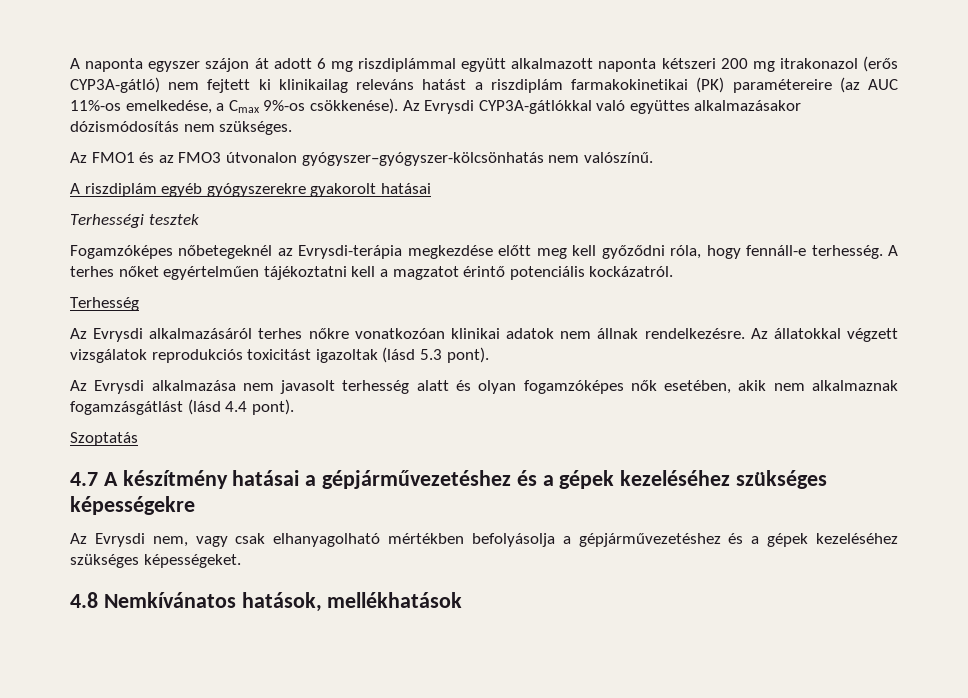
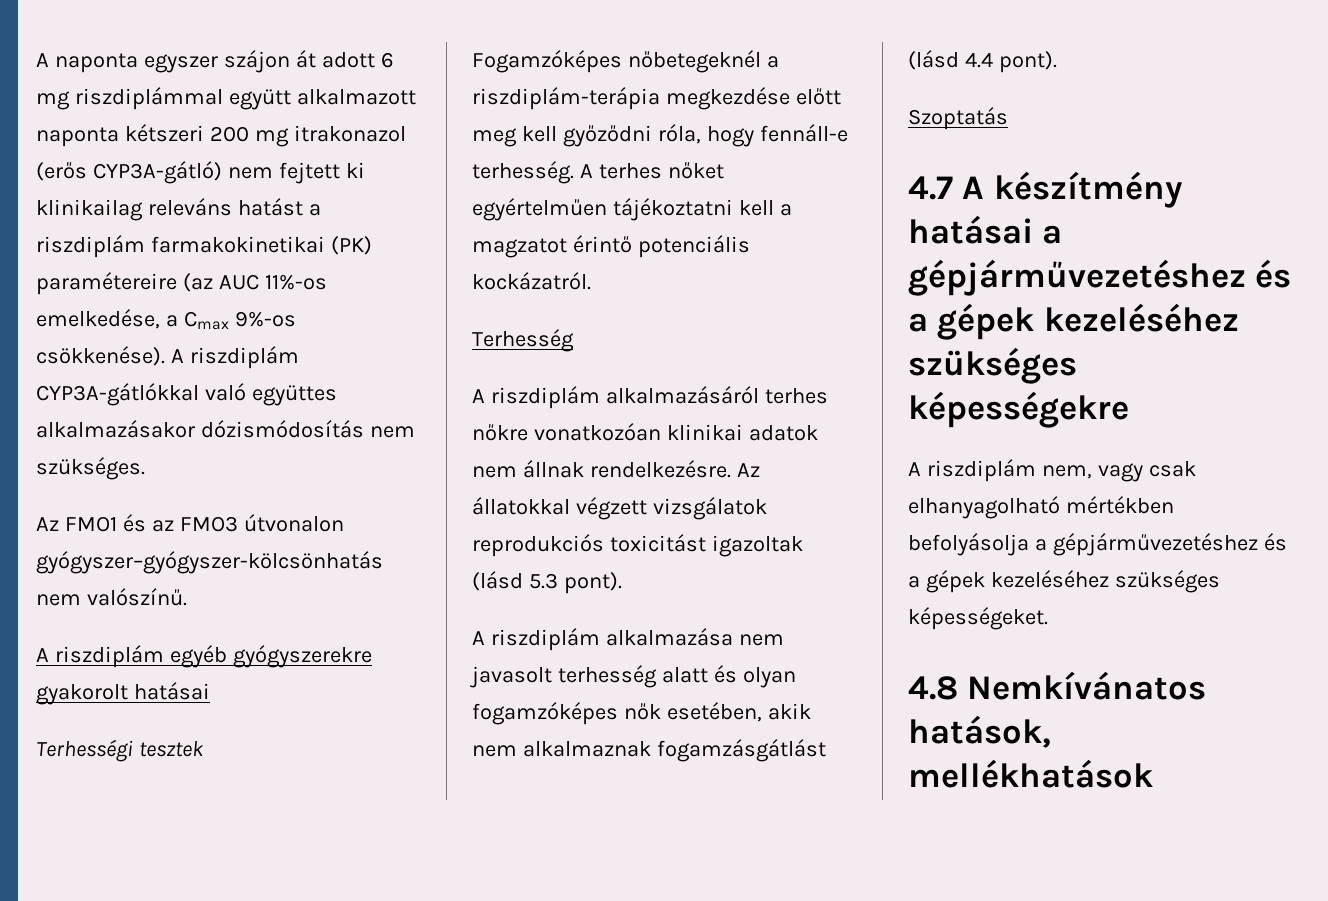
- Az Evrysdi CYP3A-gátlókkal való együttes alkalmazásakor dózismódosítás nem szükséges.
+ A riszdiplám CYP3A-gátlókkal való együttes alkalmazásakor dózismódosítás nem szükséges.
- Fogamzóképes nőbetegeknél az Evrysdi-terápia megkezdése előtt meg kell győződni róla, hogy fennáll-e terhesség.
+ Fogamzóképes nőbetegeknél a riszdiplám-terápia megkezdése előtt meg kell győződni róla, hogy fennáll-e terhesség.
- Az Evrysdi alkalmazásáról terhes nőkre vonatkozóan klinikai adatok nem állnak rendelkezésre.
+ A riszdiplám alkalmazásáról terhes nőkre vonatkozóan klinikai adatok nem állnak rendelkezésre.
- Az Evrysdi alkalmazása nem javasolt terhesség alatt és olyan fogamzóképes nők esetében, akik nem alkalmaznak fogamzásgátlást (lásd 4.4 pont).
+ A riszdiplám alkalmazása nem javasolt terhesség alatt és olyan fogamzóképes nők esetében, akik nem alkalmaznak fogamzásgátlást (lásd 4.4 pont).
- Az Evrysdi nem, vagy csak elhanyagolható mértékben befolyásolja a gépjárművezetéshez és a gépek kezeléséhez szükséges képességeket.
+ A riszdiplám nem, vagy csak elhanyagolható mértékben befolyásolja a gépjárművezetéshez és a gépek kezeléséhez szükséges képességeket.

